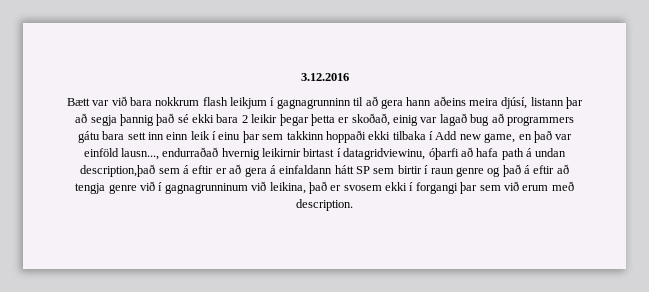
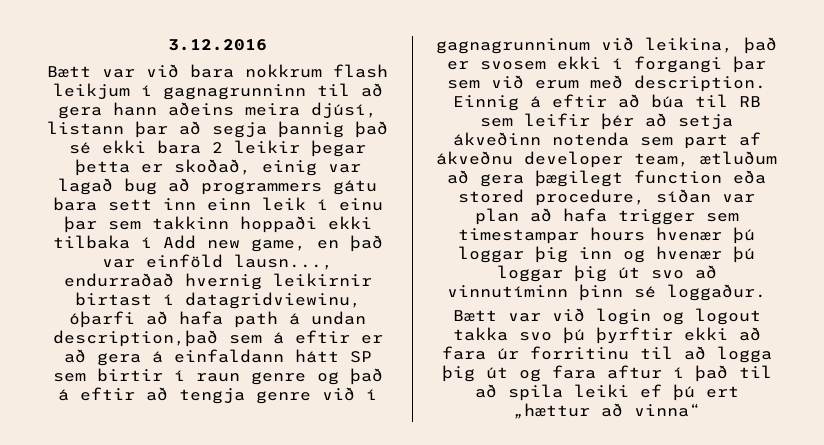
+ Einnig á eftir að búa til RB sem leifir þér að setja ákveðinn notenda sem part af ákveðnu developer team, ætluðum að gera þægilegt function eða stored procedure, síðan var plan að hafa trigger sem timestampar hours hvenær þú loggar þig inn og hvenær þú loggar þig út svo að vinnutíminn þinn sé loggaður.
+ Bætt var við login og logout takka svo þú þyrftir ekki að fara úr forritinu til að logga þig út og fara aftur í það til að spila leiki ef þú ert „hættur að vinna“

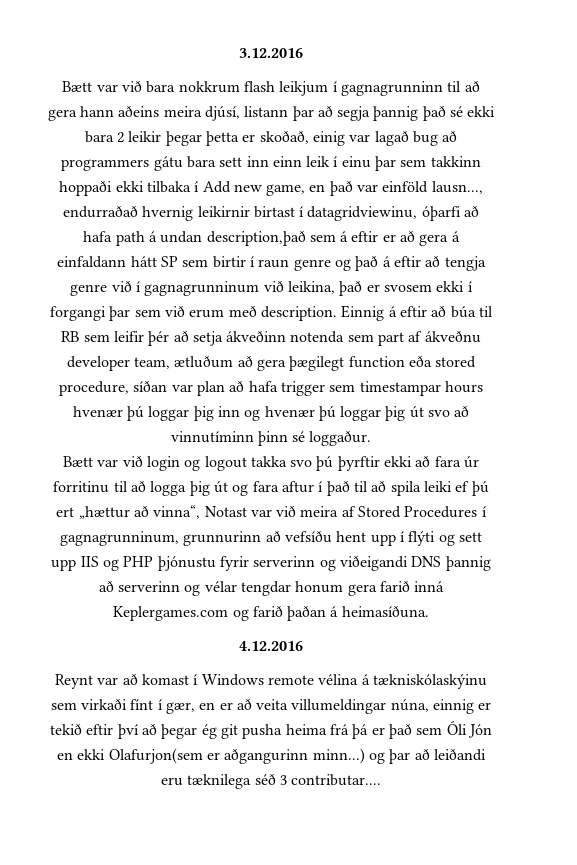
- Bætt var við login og logout takka svo þú þyrftir ekki að fara úr forritinu til að logga þig út og fara aftur í það til að spila leiki ef þú ert „hættur að vinna“
+ Bætt var við login og logout takka svo þú þyrftir ekki að fara úr forritinu til að logga þig út og fara aftur í það til að spila leiki ef þú ert „hættur að vinna“, Notast var við meira af Stored Procedures í gagnagrunninum, grunnurinn að vefsíðu hent upp í flýti og sett upp IIS og PHP þjónustu fyrir serverinn og viðeigandi DNS þannig að serverinn og vélar tengdar honum gera farið inná Keplergames.com og farið þaðan á heimasíðuna.
+ 4.12.2016
+ Reynt var að komast í Windows remote vélina á tækniskólaskýinu sem virkaði fínt í gær, en er að veita villumeldingar núna, einnig er tekið eftir því að þegar ég git pusha heima frá þá er það sem Óli Jón en ekki Olafurjon(sem er aðgangurinn minn...) og þar að leiðandi eru tæknilega séð 3 contributar....

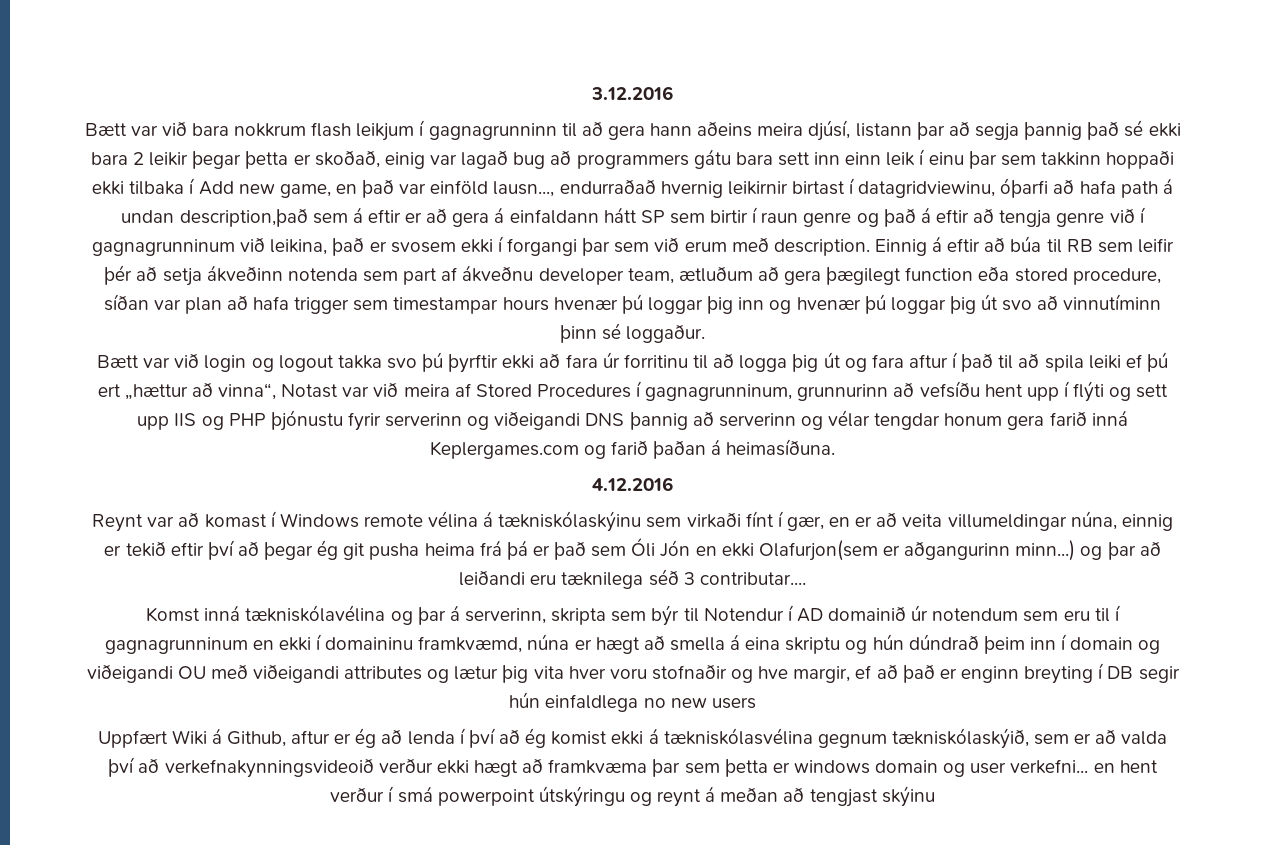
+ Komst inná tækniskólavélina og þar á serverinn, skripta sem býr til Notendur í AD domainið úr notendum sem eru til í gagnagrunninum en ekki í domaininu framkvæmd, núna er hægt að smella á eina skriptu og hún dúndrað þeim inn í domain og viðeigandi OU með viðeigandi attributes og lætur þig vita hver voru stofnaðir og hve margir, ef að það er enginn breyting í DB segir hún einfaldlega no new users
+ Uppfært Wiki á Github, aftur er ég að lenda í því að ég komist ekki á tækniskólasvélina gegnum tækniskólaskýið, sem er að valda því að verkefnakynningsvideoið verður ekki hægt að framkvæma þar sem þetta er windows domain og user verkefni... en hent verður í smá powerpoint útskýringu og reynt á meðan að tengjast skýinu

